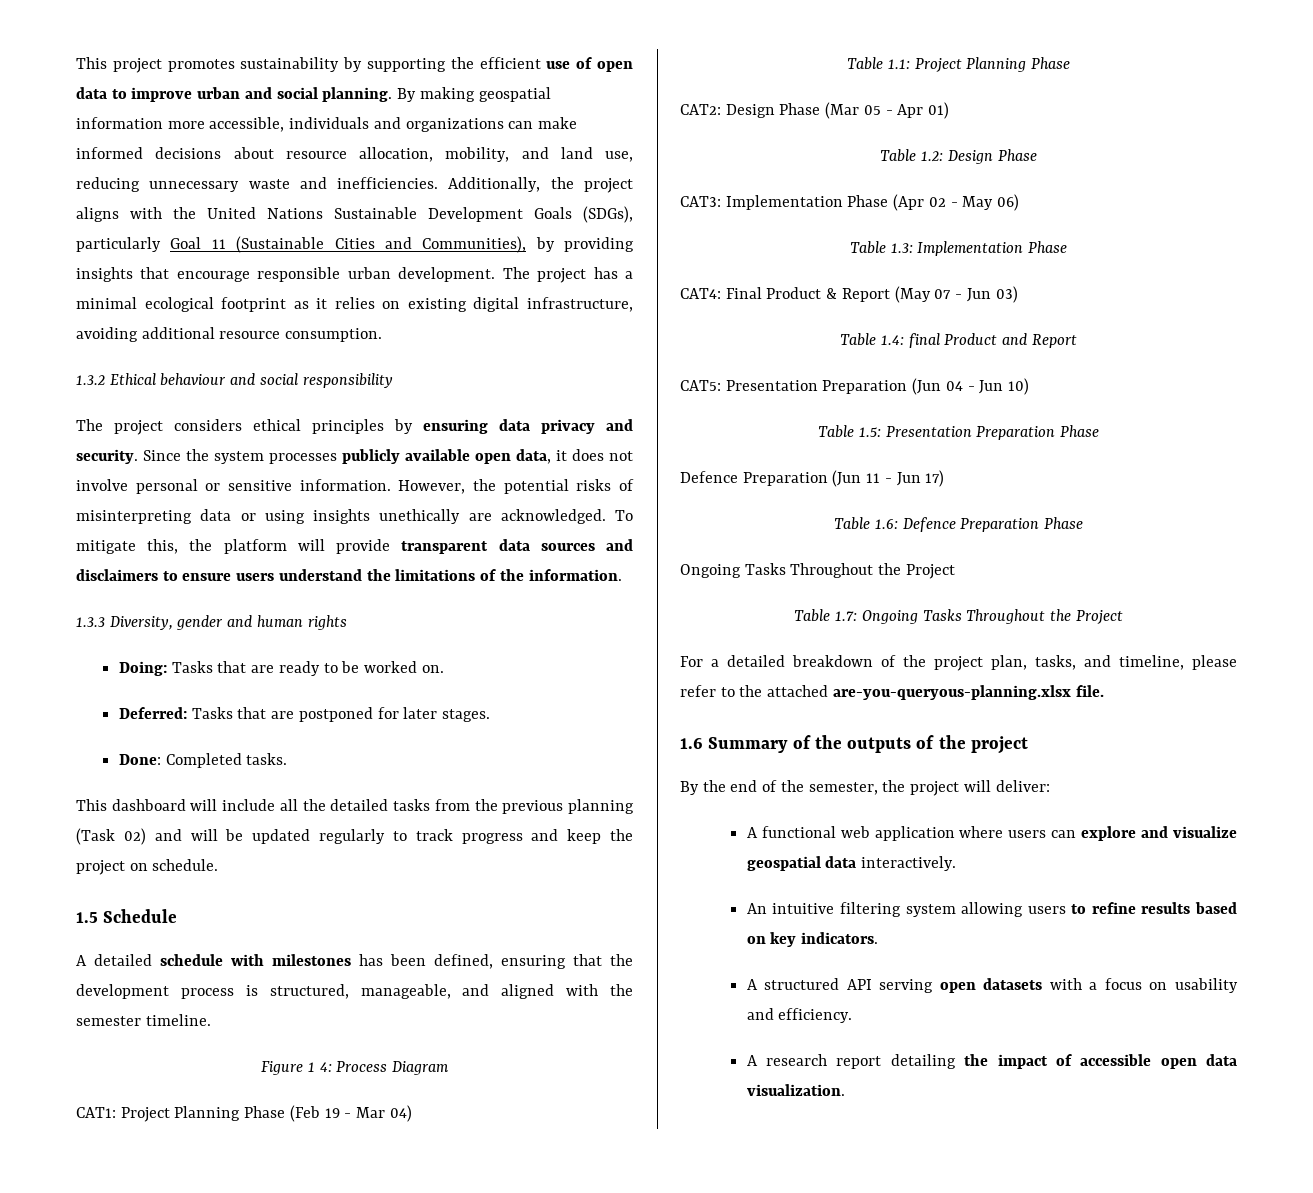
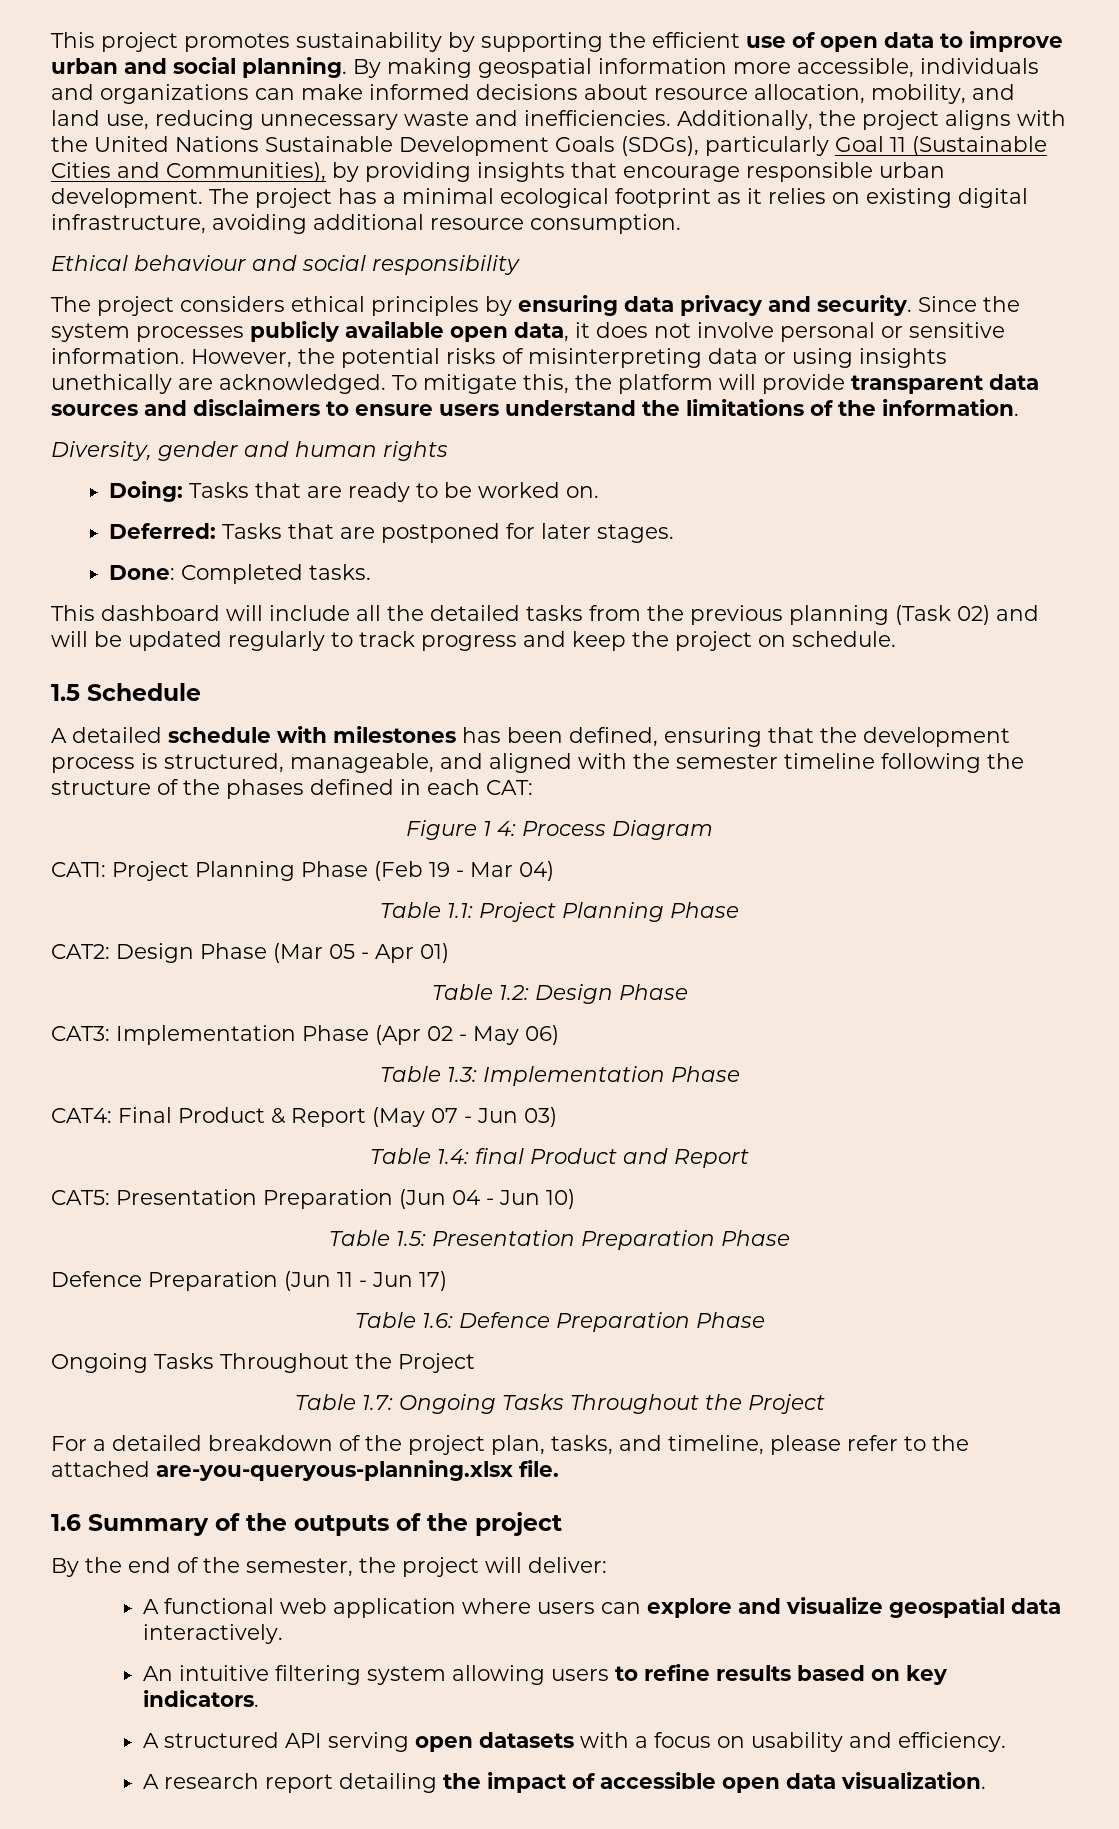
- 1.3.2 Ethical behaviour and social responsibility
+ Ethical behaviour and social responsibility
- 1.3.3 Diversity, gender and human rights
+ Diversity, gender and human rights
- A detailed schedule with milestones has been defined, ensuring that the development process is structured, manageable, and aligned with the semester timeline.
+ A detailed schedule with milestones has been defined, ensuring that the development process is structured, manageable, and aligned with the semester timeline following the structure of the phases defined in each CAT:

